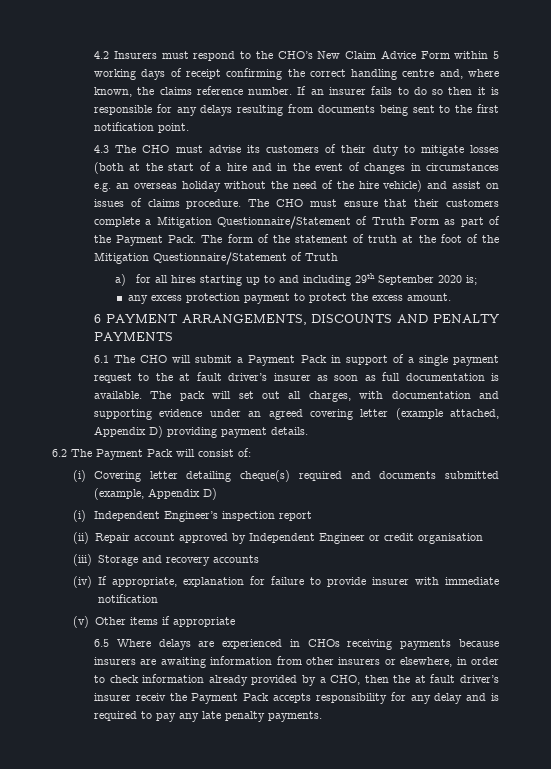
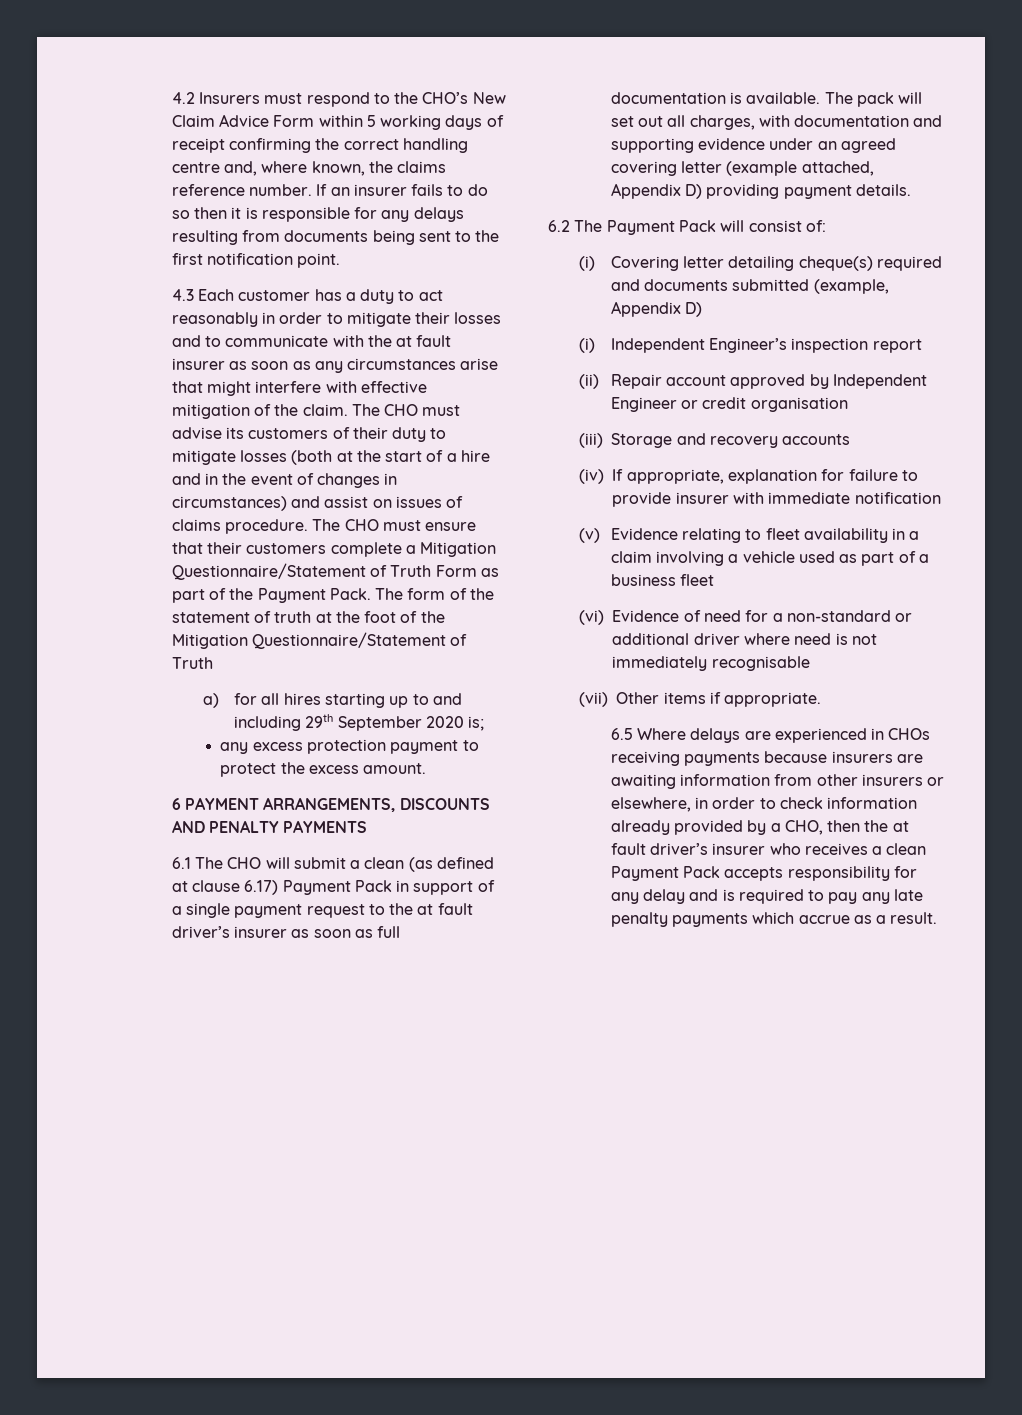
- 4.3 The CHO must advise its customers of their duty to mitigate losses (both at the start of a hire and in the event of changes in circumstances e.g. an overseas holiday without the need of the hire vehicle) and assist on issues of claims procedure.
+ 4.3 Each customer has a duty to act reasonably in order to mitigate their losses and to communicate with the at fault insurer as soon as any circumstances arise that might interfere with effective mitigation of the claim. The CHO must advise its customers of their duty to mitigate losses (both at the start of a hire and in the event of changes in circumstances) and assist on issues of claims procedure.
- 6.1 The CHO will submit a Payment Pack in support of a single payment request to the at fault driver’s insurer as soon as full documentation is available.
+ 6.1 The CHO will submit a clean (as defined at clause 6.17) Payment Pack in support of a single payment request to the at fault driver’s insurer as soon as full documentation is available.
- (v) Other items if appropriate
+ (v) Evidence relating to fleet availability in a claim involving a vehicle used as part of a business fleet
+ (vi) Evidence of need for a non-standard or additional driver where need is not immediately recognisable
+ (vii) Other items if appropriate.
- 6.5 Where delays are experienced in CHOs receiving payments because insurers are awaiting information from other insurers or elsewhere, in order to check information already provided by a CHO, then the at fault driver’s insurer receiv the Payment Pack accepts responsibility for any delay and is required to pay any late penalty payments.
+ 6.5 Where delays are experienced in CHOs receiving payments because insurers are awaiting information from other insurers or elsewhere, in order to check information already provided by a CHO, then the at fault driver’s insurer who receives a clean Payment Pack accepts responsibility for any delay and is required to pay any late penalty payments which accrue as a result.

